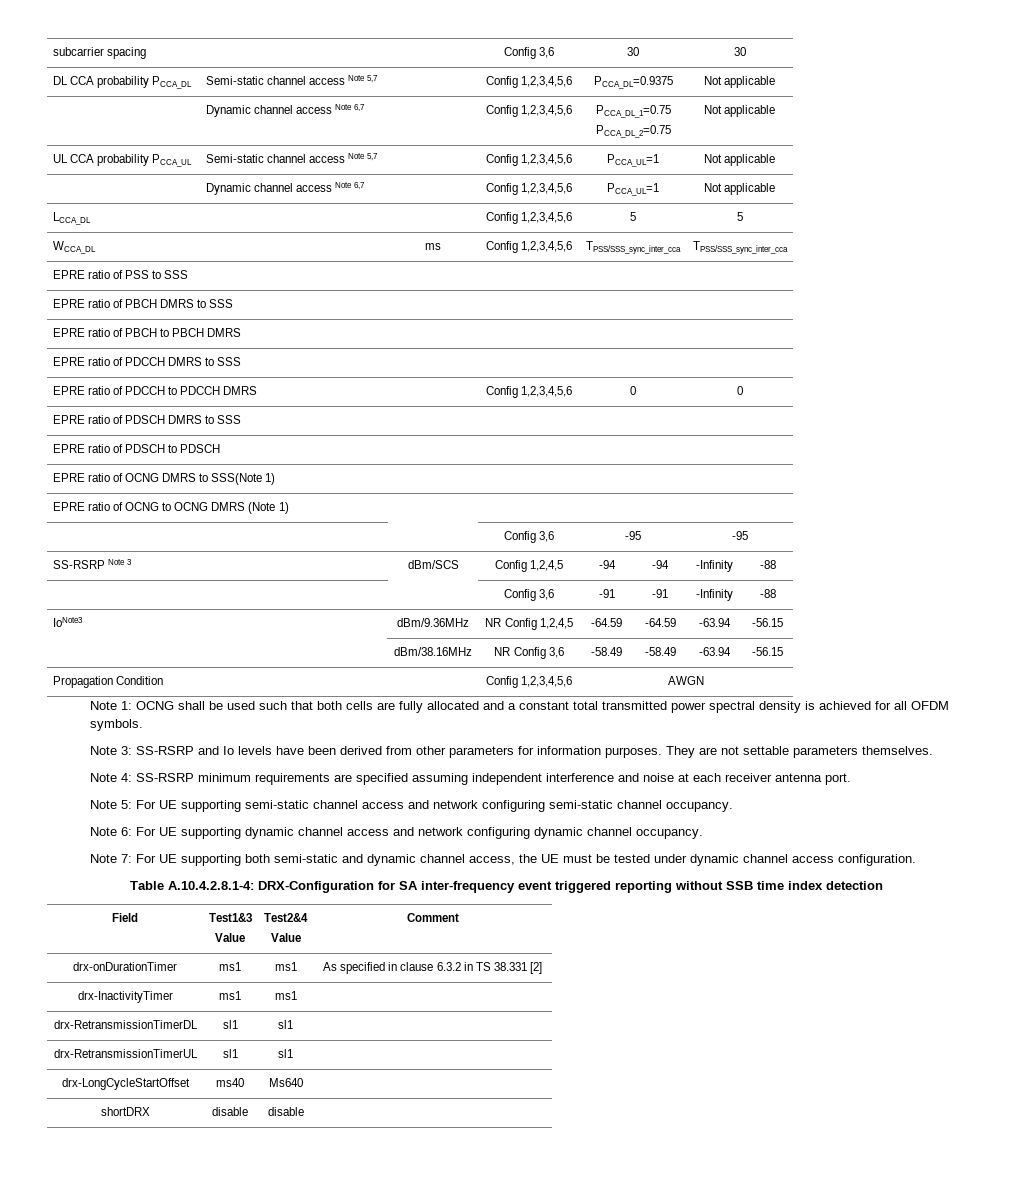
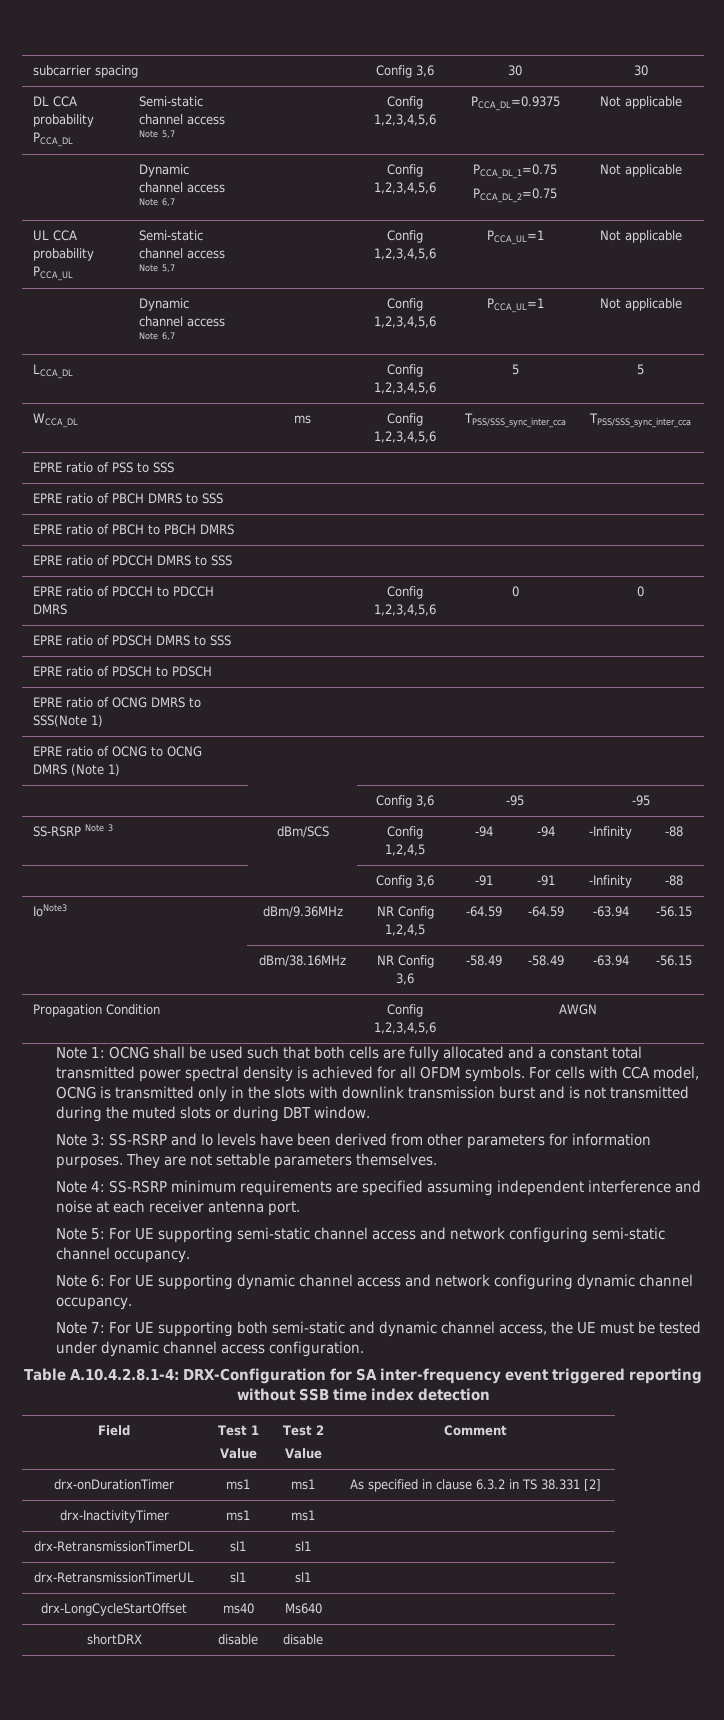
+ For cells with CCA model, OCNG is transmitted only in the slots with downlink transmission burst and is not transmitted during the muted slots or during DBT window.
- Field | Test1&3
- Value | Test2&4
+ Field | Test 1
+ Value | Test 2

